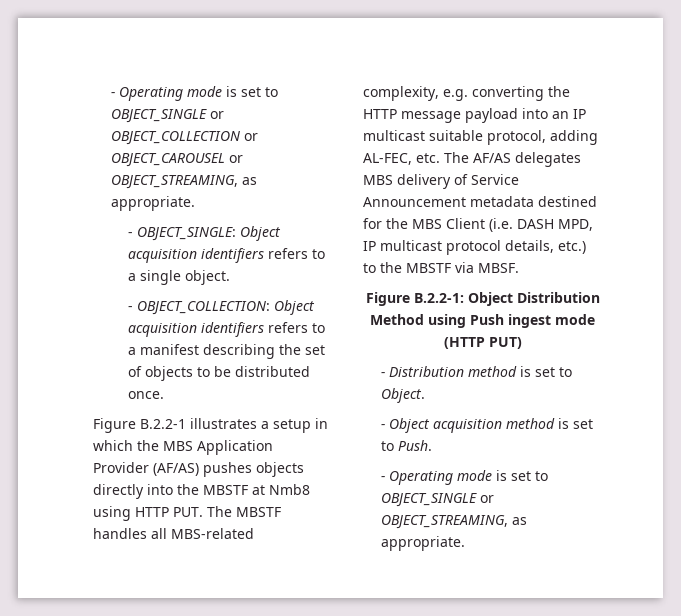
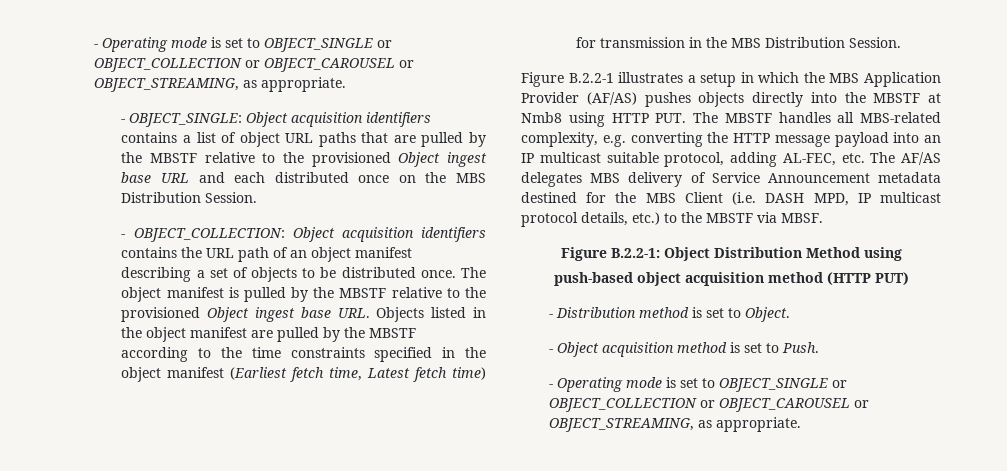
- - OBJECT_SINGLE: Object acquisition identifiers refers to a single object.
+ - OBJECT_SINGLE: Object acquisition identifiers contains a list of object URL paths that are pulled by the MBSTF relative to the provisioned Object ingest base URL and each distributed once on the MBS Distribution Session.
- - OBJECT_COLLECTION: Object acquisition identifiers refers to a manifest describing the set of objects to be distributed once.
+ - OBJECT_COLLECTION: Object acquisition identifiers contains the URL path of an object manifest describing a set of objects to be distributed once. The object manifest is pulled by the MBSTF relative to the provisioned Object ingest base URL. Objects listed in the object manifest are pulled by the MBSTF according to the time constraints specified in the object manifest (Earliest fetch time, Latest fetch time) for transmission in the MBS Distribution Session.
- Figure B.2.2-1: Object Distribution Method using Push ingest mode (HTTP PUT)
+ Figure B.2.2-1: Object Distribution Method using
+ push-based object acquisition method (HTTP PUT)
  - Object acquisition method is set to Push.
- - Operating mode is set to OBJECT_SINGLE or OBJECT_STREAMING, as appropriate.
+ - Operating mode is set to OBJECT_SINGLE or OBJECT_COLLECTION or OBJECT_CAROUSEL or OBJECT_STREAMING, as appropriate.

